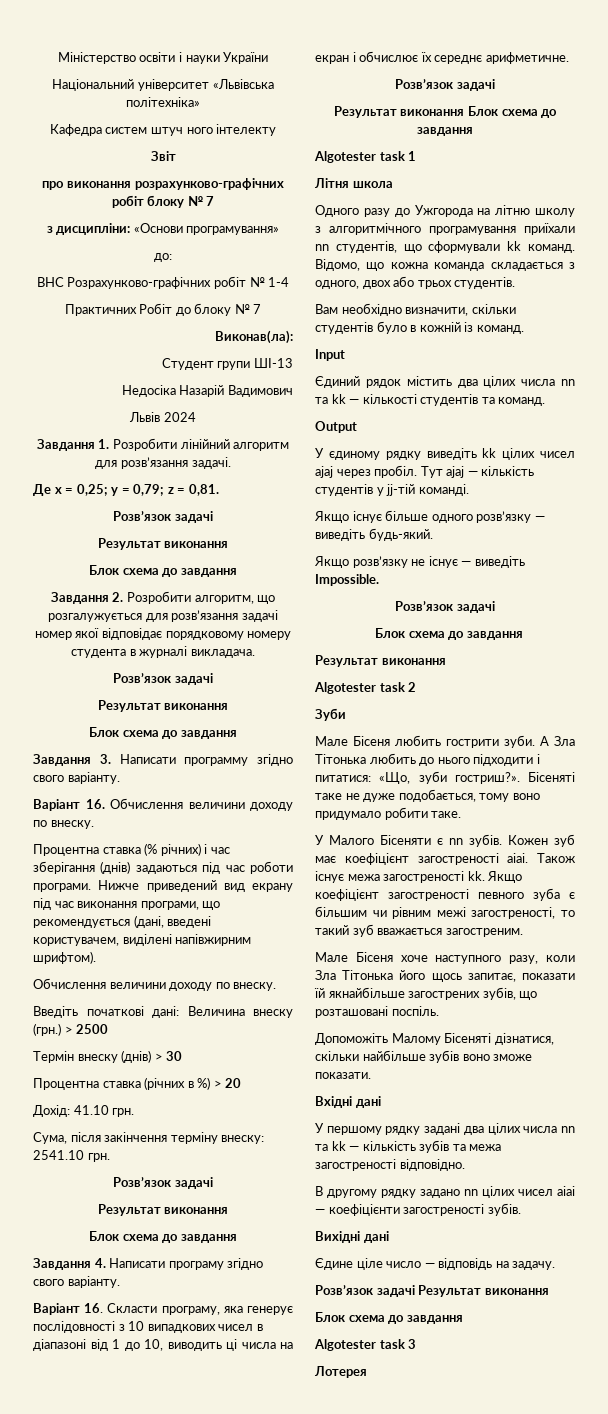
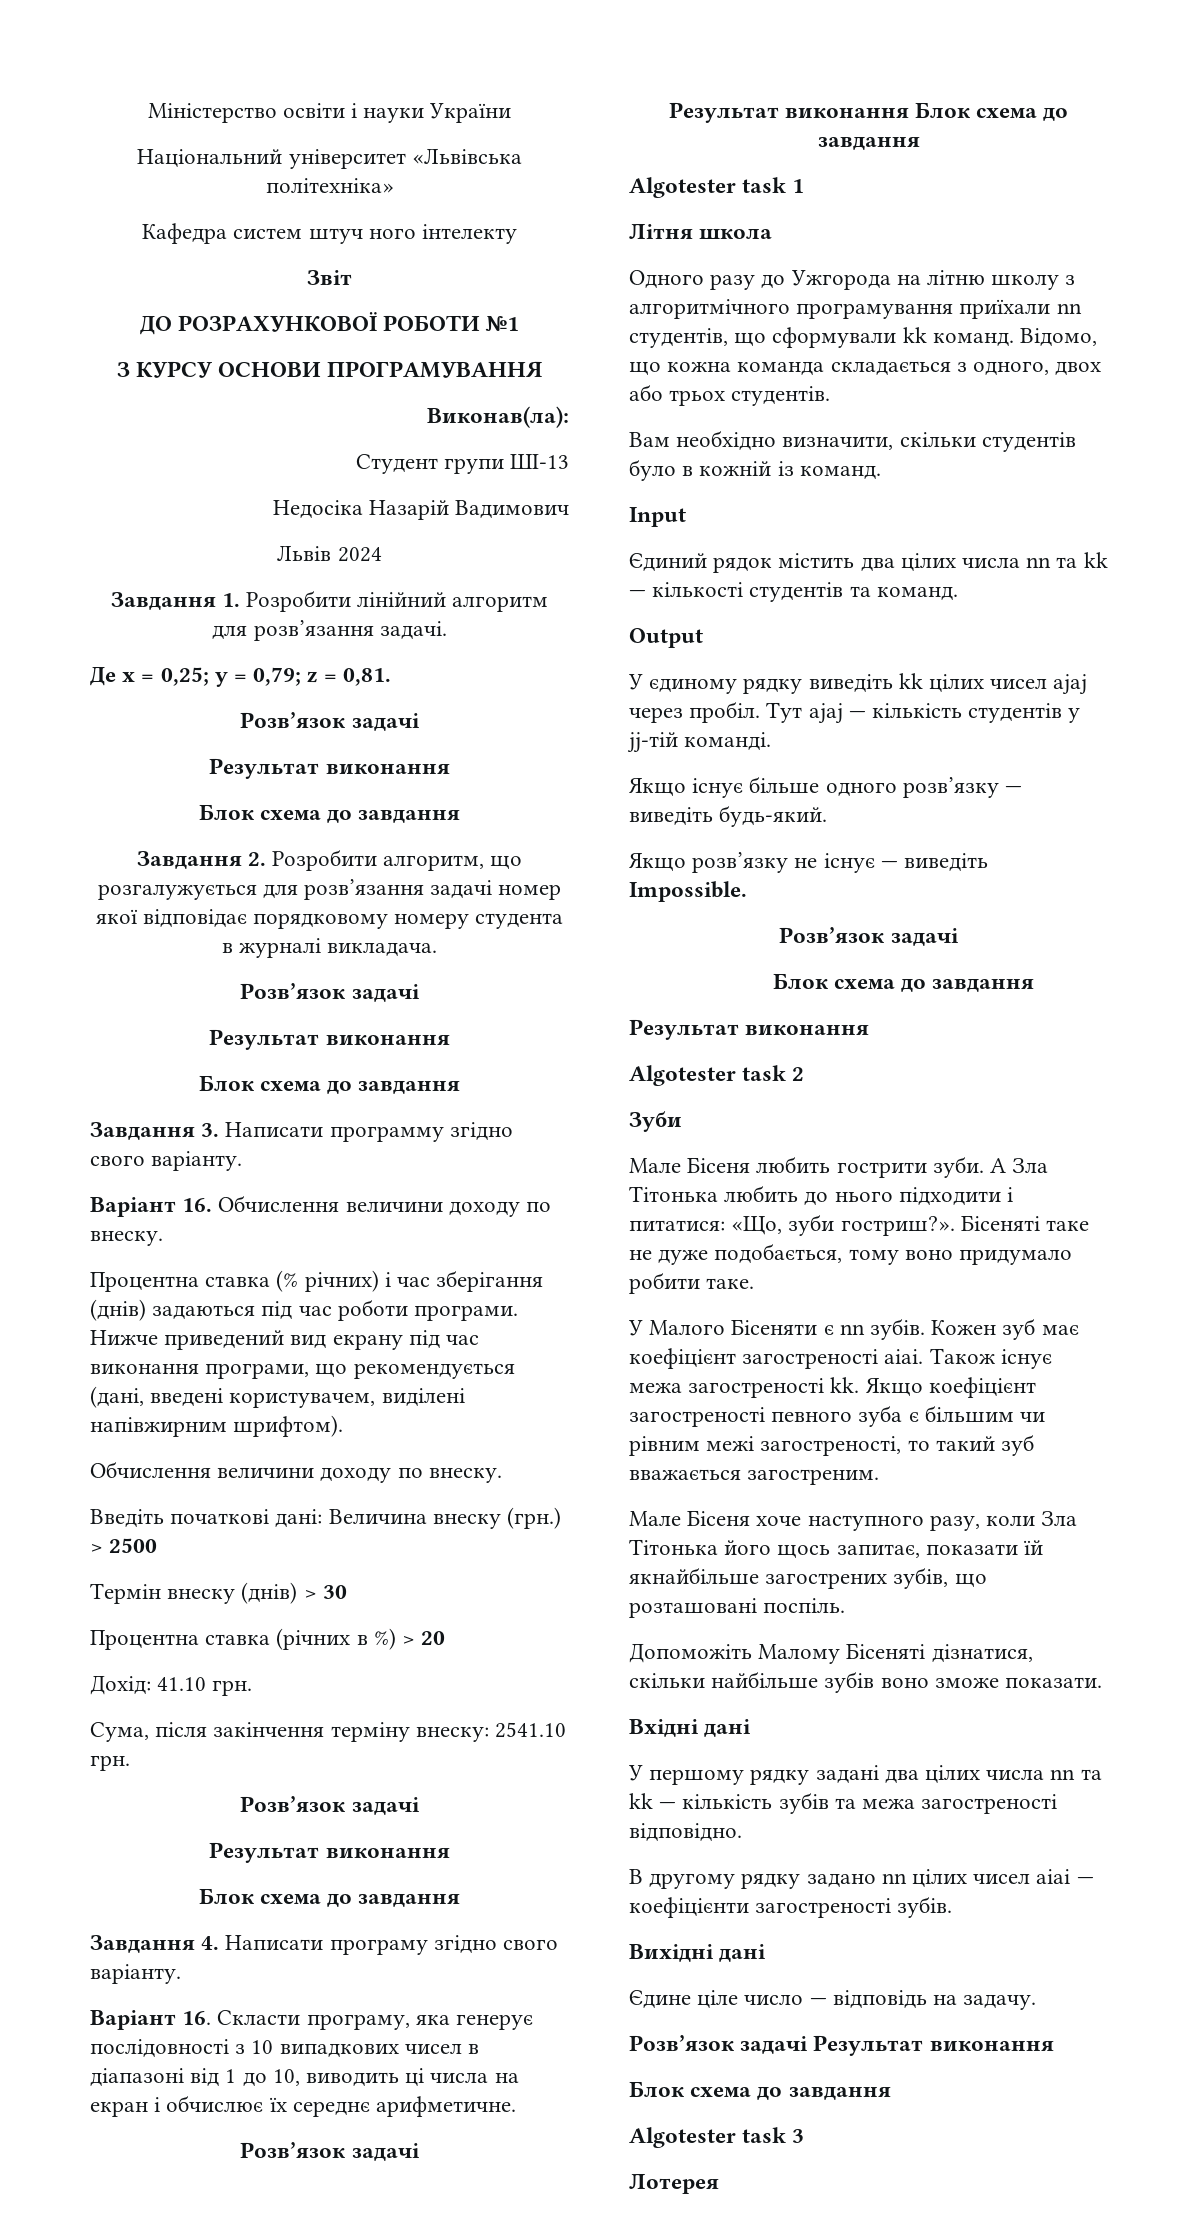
- про виконання розрахунково-графічних робіт блоку № 7
- з дисципліни: «Основи програмування»
- до:
- ВНС Розрахунково-графічних робіт № 1-4
- Практичних Робіт до блоку № 7
+ ДО РОЗРАХУНКОВОЇ РОБОТИ №1
+ З КУРСУ ОСНОВИ ПРОГРАМУВАННЯ

